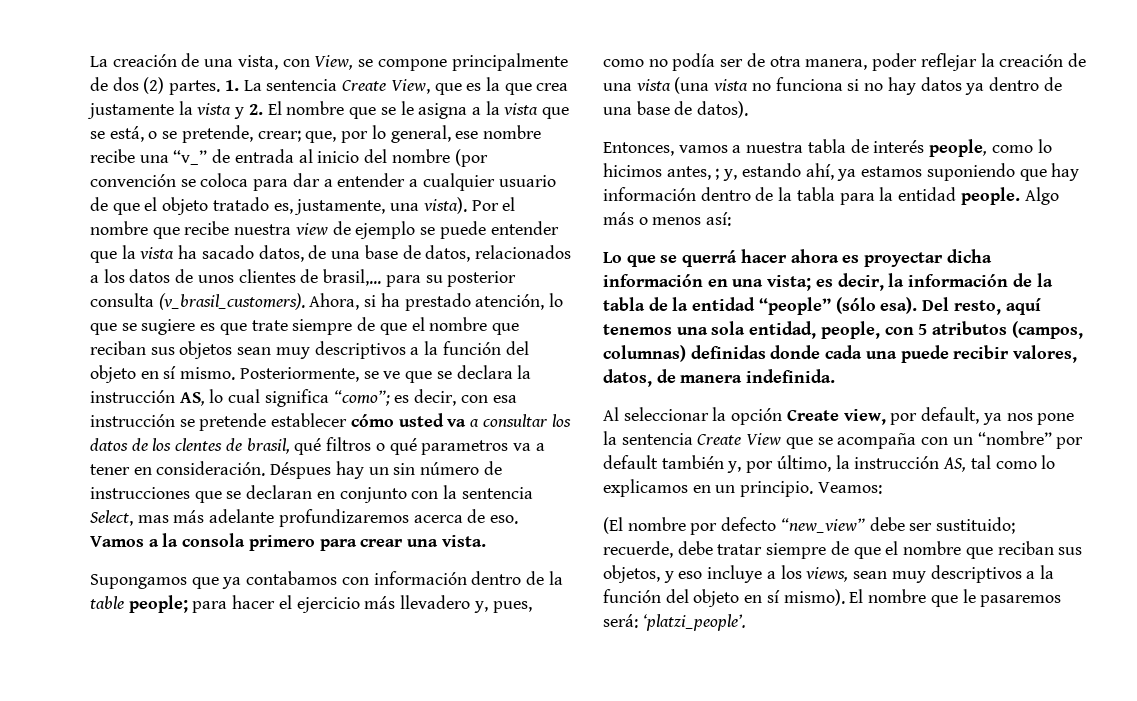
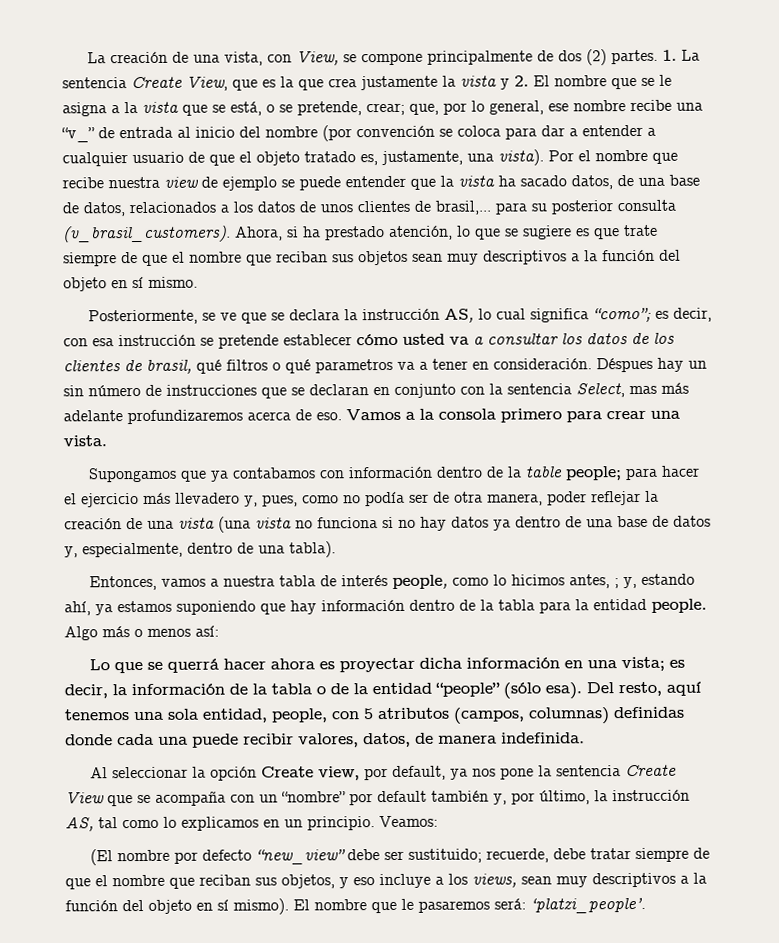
- Ahora, si ha prestado atención, lo que se sugiere es que trate siempre de que el nombre que reciban sus objetos sean muy descriptivos a la función del objeto en sí mismo. Posteriormente, se ve que se declara la instrucción AS, lo cual significa “como”;
+ Ahora, si ha prestado atención, lo que se sugiere es que trate siempre de que el nombre que reciban sus objetos sean muy descriptivos a la función del objeto en sí mismo.
+ Posteriormente, se ve que se declara la instrucción AS, lo cual significa “como”;
- es decir, con esa instrucción se pretende establecer cómo usted va a consultar los datos de los clentes de brasil, qué filtros o qué parametros va a tener en consideración.
+ es decir, con esa instrucción se pretende establecer cómo usted va a consultar los datos de los clientes de brasil, qué filtros o qué parametros va a tener en consideración.
- Supongamos que ya contabamos con información dentro de la table people; para hacer el ejercicio más llevadero y, pues, como no podía ser de otra manera, poder reflejar la creación de una vista (una vista no funciona si no hay datos ya dentro de una base de datos).
+ Supongamos que ya contabamos con información dentro de la table people; para hacer el ejercicio más llevadero y, pues, como no podía ser de otra manera, poder reflejar la creación de una vista (una vista no funciona si no hay datos ya dentro de una base de datos y, especialmente, dentro de una tabla).
- Lo que se querrá hacer ahora es proyectar dicha información en una vista; es decir, la información de la tabla de la entidad “people” (sólo esa).
+ Lo que se querrá hacer ahora es proyectar dicha información en una vista; es decir, la información de la tabla o de la entidad “people” (sólo esa).

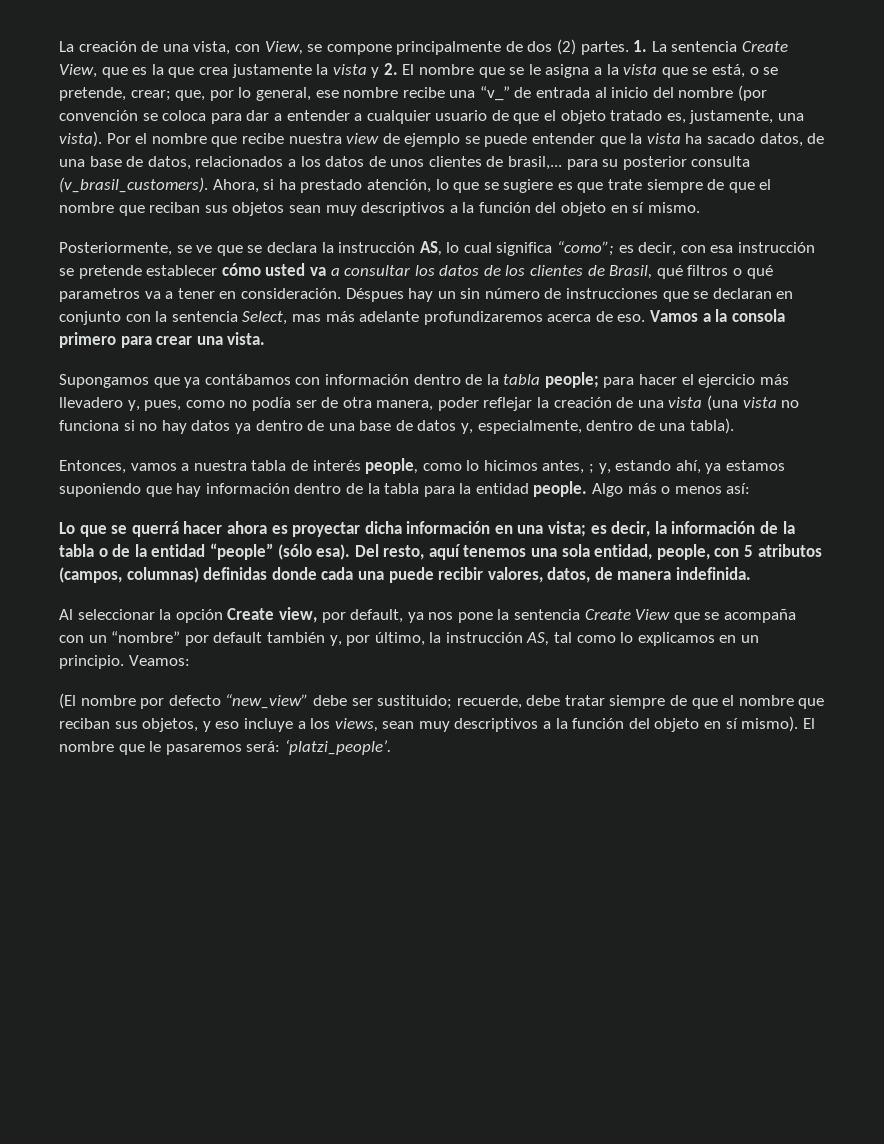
- Posteriormente, se ve que se declara la instrucción AS, lo cual significa “como”; es decir, con esa instrucción se pretende establecer cómo usted va a consultar los datos de los clientes de brasil, qué filtros o qué parametros va a tener en consideración.
+ Posteriormente, se ve que se declara la instrucción AS, lo cual significa “como”; es decir, con esa instrucción se pretende establecer cómo usted va a consultar los datos de los clientes de Brasil, qué filtros o qué parametros va a tener en consideración.
- Supongamos que ya contabamos con información dentro de la table people; para hacer el ejercicio más llevadero y, pues, como no podía ser de otra manera, poder reflejar la creación de una vista (una vista no funciona si no hay datos ya dentro de una base de datos y, especialmente, dentro de una tabla).
+ Supongamos que ya contábamos con información dentro de la tabla people; para hacer el ejercicio más llevadero y, pues, como no podía ser de otra manera, poder reflejar la creación de una vista (una vista no funciona si no hay datos ya dentro de una base de datos y, especialmente, dentro de una tabla).

